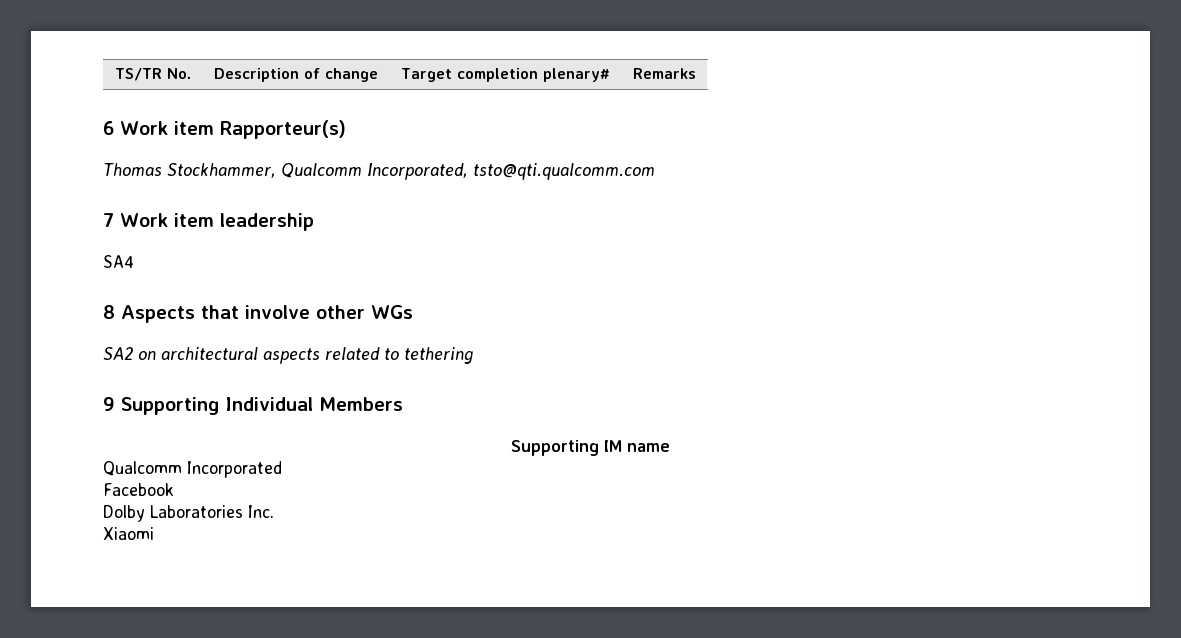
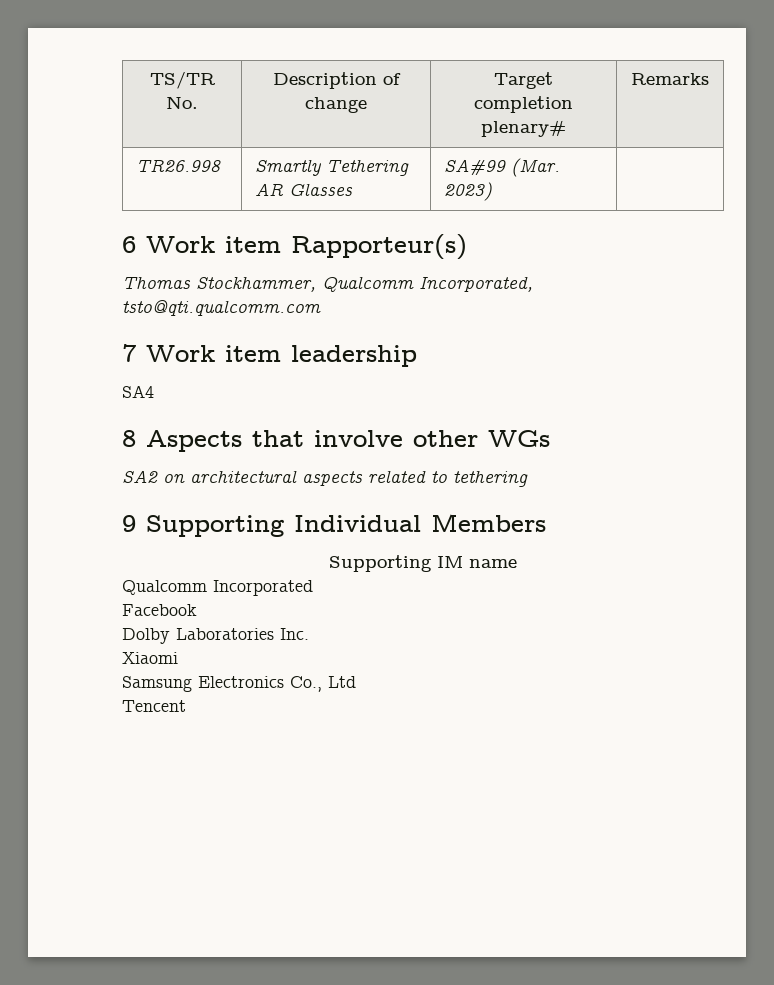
+ TR26.998 | Smartly Tethering AR Glasses | SA#99 (Mar. 2023) |
+ Samsung Electronics Co., Ltd
+ Tencent

